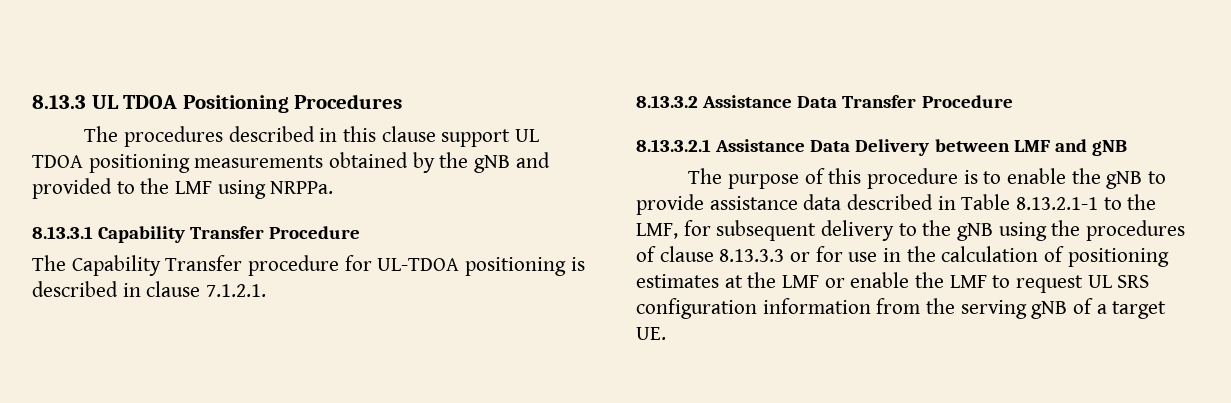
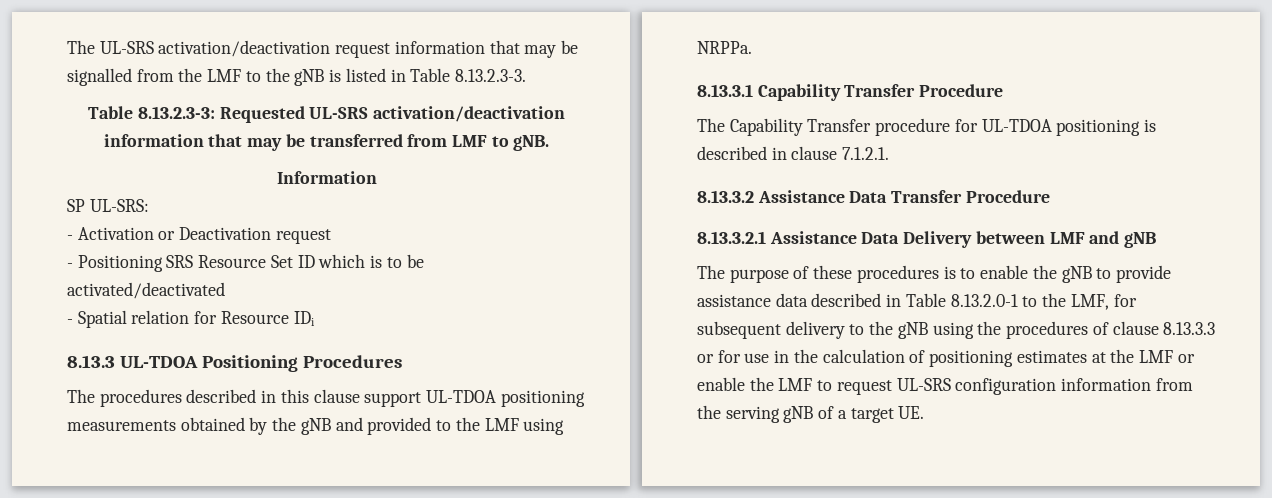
- 8.13.3 UL TDOA Positioning Procedures
+ The UL-SRS activation/deactivation request information that may be signalled from the LMF to the gNB is listed in Table 8.13.2.3-3.
+ Table 8.13.2.3-3: Requested UL-SRS activation/deactivation information that may be transferred from LMF to gNB.
+ Information
+ SP UL-SRS:
+ - Activation or Deactivation request
+ - Positioning SRS Resource Set ID which is to be activated/deactivated
+ - Spatial relation for Resource IDi
+ 8.13.3 UL-TDOA Positioning Procedures
- The procedures described in this clause support UL TDOA positioning measurements obtained by the gNB and provided to the LMF using NRPPa.
+ The procedures described in this clause support UL-TDOA positioning measurements obtained by the gNB and provided to the LMF using NRPPa.
- The purpose of this procedure is to enable the gNB to provide assistance data described in Table 8.13.2.1-1 to the LMF, for subsequent delivery to the gNB using the procedures of clause 8.13.3.3 or for use in the calculation of positioning estimates at the LMF or enable the LMF to request UL SRS configuration information from the serving gNB of a target UE.
+ The purpose of these procedures is to enable the gNB to provide assistance data described in Table 8.13.2.0-1 to the LMF, for subsequent delivery to the gNB using the procedures of clause 8.13.3.3 or for use in the calculation of positioning estimates at the LMF or enable the LMF to request UL-SRS configuration information from the serving gNB of a target UE.

